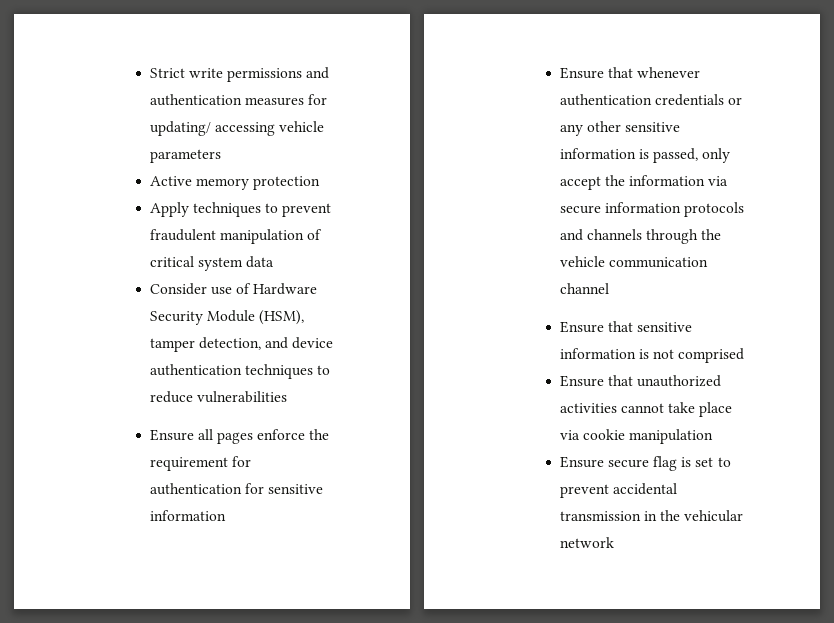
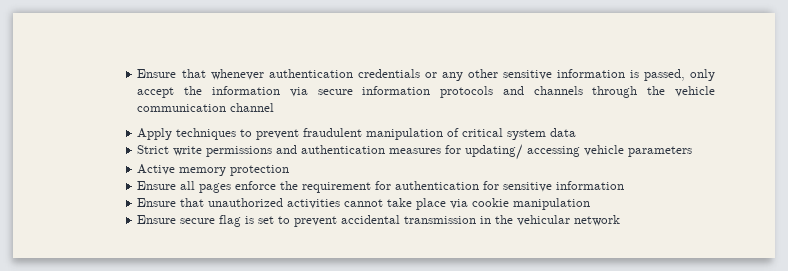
- Strict write permissions and authentication measures for updating/ accessing vehicle parameters
- Active memory protection
- Apply techniques to prevent fraudulent manipulation of critical system data
- Consider use of Hardware Security Module (HSM), tamper detection, and device authentication techniques to reduce vulnerabilities
- Ensure all pages enforce the requirement for authentication for sensitive information
- Ensure that sensitive information is not comprised
+ Apply techniques to prevent fraudulent manipulation of critical system data
+ Strict write permissions and authentication measures for updating/ accessing vehicle parameters
+ Active memory protection
+ Ensure all pages enforce the requirement for authentication for sensitive information

